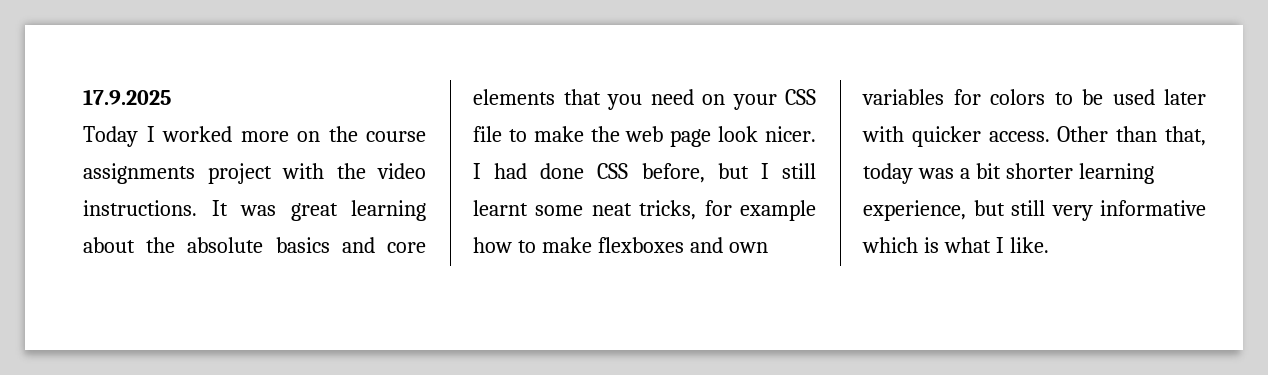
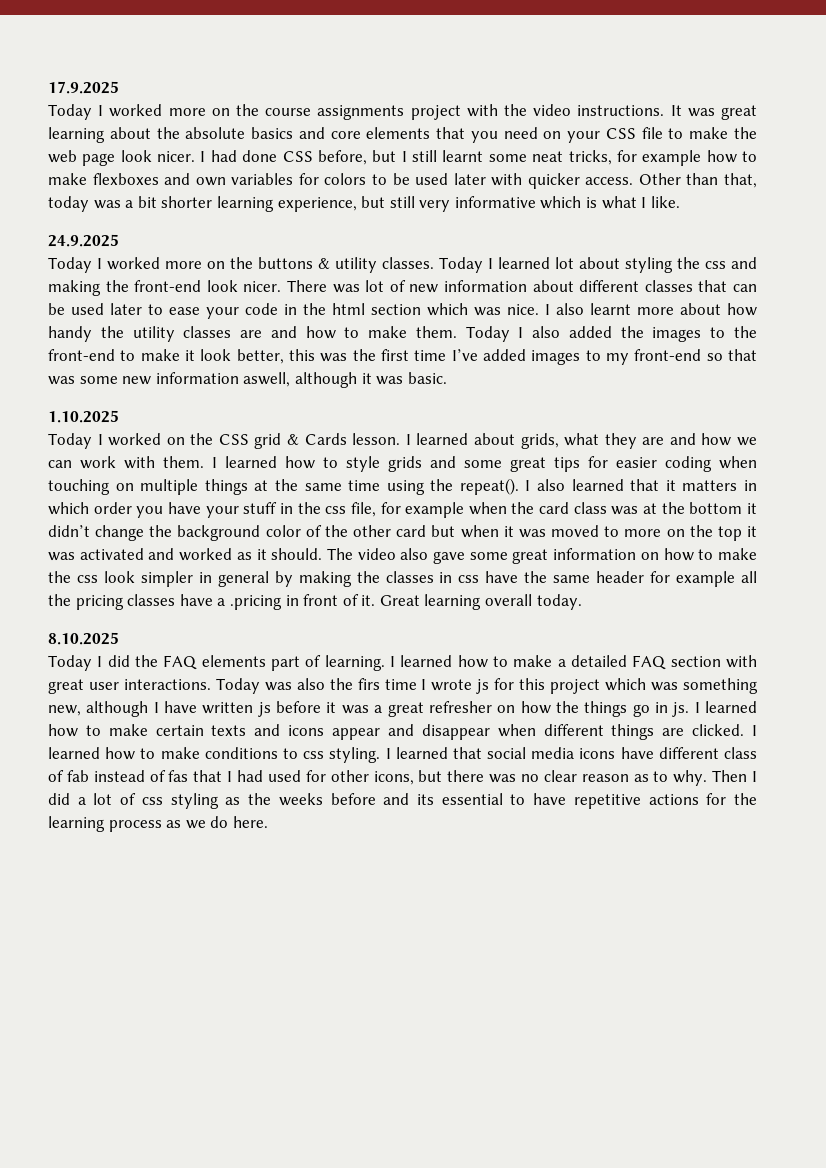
+ 24.9.2025
+ Today I worked more on the buttons & utility classes. Today I learned lot about styling the css and making the front-end look nicer. There was lot of new information about different classes that can be used later to ease your code in the html section which was nice. I also learnt more about how handy the utility classes are and how to make them. Today I also added the images to the front-end to make it look better, this was the first time I’ve added images to my front-end so that was some new information aswell, although it was basic.
+ 1.10.2025
+ Today I worked on the CSS grid & Cards lesson. I learned about grids, what they are and how we can work with them. I learned how to style grids and some great tips for easier coding when touching on multiple things at the same time using the repeat(). I also learned that it matters in which order you have your stuff in the css file, for example when the card class was at the bottom it didn’t change the background color of the other card but when it was moved to more on the top it was activated and worked as it should. The video also gave some great information on how to make the css look simpler in general by making the classes in css have the same header for example all the pricing classes have a .pricing in front of it. Great learning overall today.
+ 8.10.2025
+ Today I did the FAQ elements part of learning. I learned how to make a detailed FAQ section with great user interactions. Today was also the firs time I wrote js for this project which was something new, although I have written js before it was a great refresher on how the things go in js. I learned how to make certain texts and icons appear and disappear when different things are clicked. I learned how to make conditions to css styling. I learned that social media icons have different class of fab instead of fas that I had used for other icons, but there was no clear reason as to why. Then I did a lot of css styling as the weeks before and its essential to have repetitive actions for the learning process as we do here.

